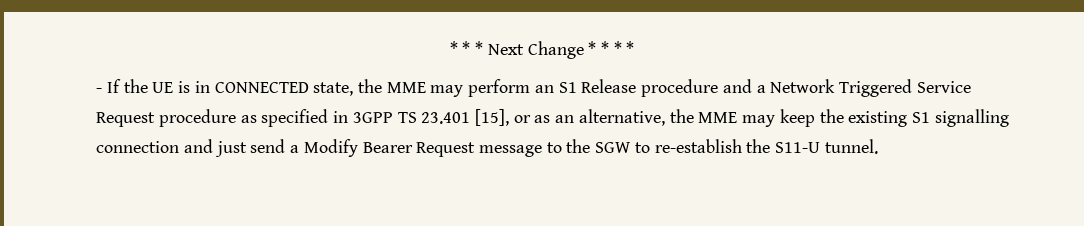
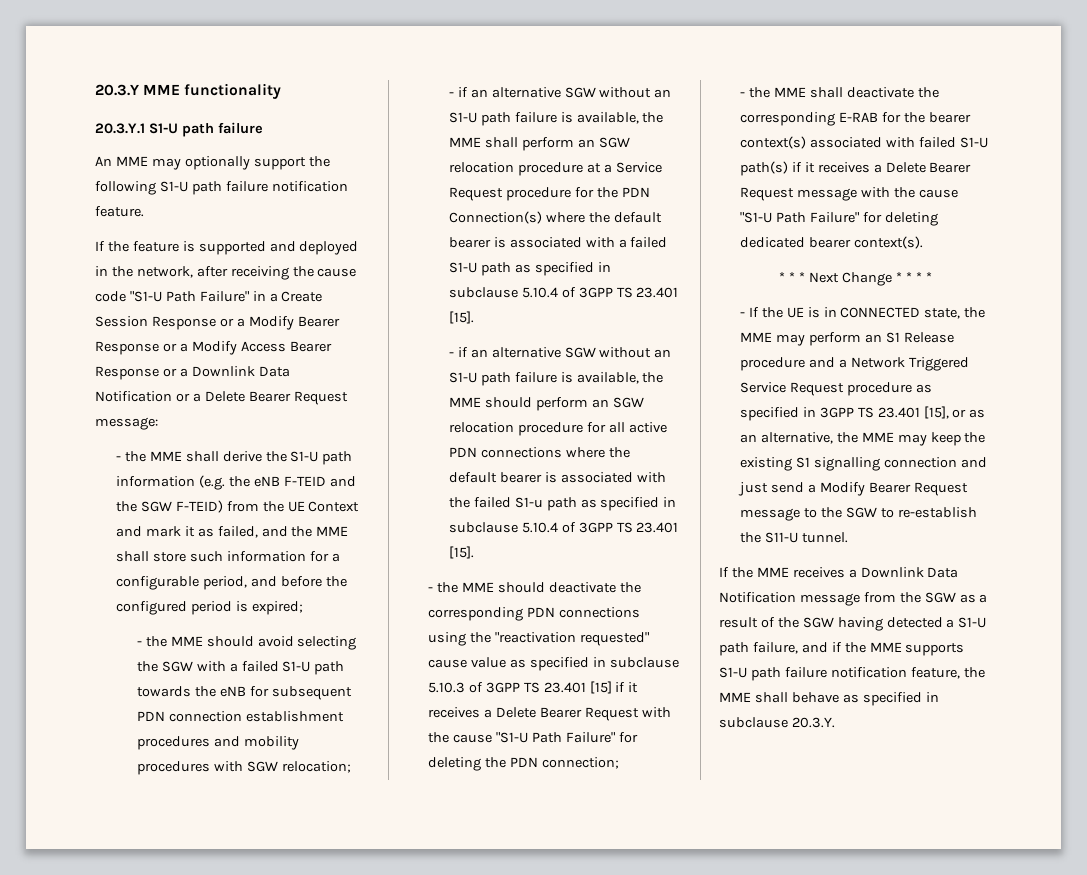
+ 20.3.Y MME functionality
+ 20.3.Y.1 S1-U path failure
+ An MME may optionally support the following S1-U path failure notification feature.
+ If the feature is supported and deployed in the network, after receiving the cause code "S1-U Path Failure" in a Create Session Response or a Modify Bearer Response or a Modify Access Bearer Response or a Downlink Data Notification or a Delete Bearer Request message:
+ - the MME shall derive the S1-U path information (e.g. the eNB F-TEID and the SGW F-TEID) from the UE Context and mark it as failed, and the MME shall store such information for a configurable period, and before the configured period is expired;
+ - the MME should avoid selecting the SGW with a failed S1-U path towards the eNB for subsequent PDN connection establishment procedures and mobility procedures with SGW relocation;
+ - if an alternative SGW without an S1-U path failure is available, the MME shall perform an SGW relocation procedure at a Service Request procedure for the PDN Connection(s) where the default bearer is associated with a failed S1-U path as specified in subclause 5.10.4 of 3GPP TS 23.401 [15].
+ - if an alternative SGW without an S1-U path failure is available, the MME should perform an SGW relocation procedure for all active PDN connections where the default bearer is associated with the failed S1-u path as specified in subclause 5.10.4 of 3GPP TS 23.401 [15].
+ - the MME should deactivate the corresponding PDN connections using the "reactivation requested" cause value as specified in subclause 5.10.3 of 3GPP TS 23.401 [15] if it receives a Delete Bearer Request with the cause "S1-U Path Failure" for deleting the PDN connection;
+ - the MME shall deactivate the corresponding E-RAB for the bearer context(s) associated with failed S1-U path(s) if it receives a Delete Bearer Request message with the cause "S1-U Path Failure" for deleting dedicated bearer context(s).
+ If the MME receives a Downlink Data Notification message from the SGW as a result of the SGW having detected a S1-U path failure, and if the MME supports S1-U path failure notification feature, the MME shall behave as specified in subclause 20.3.Y.

